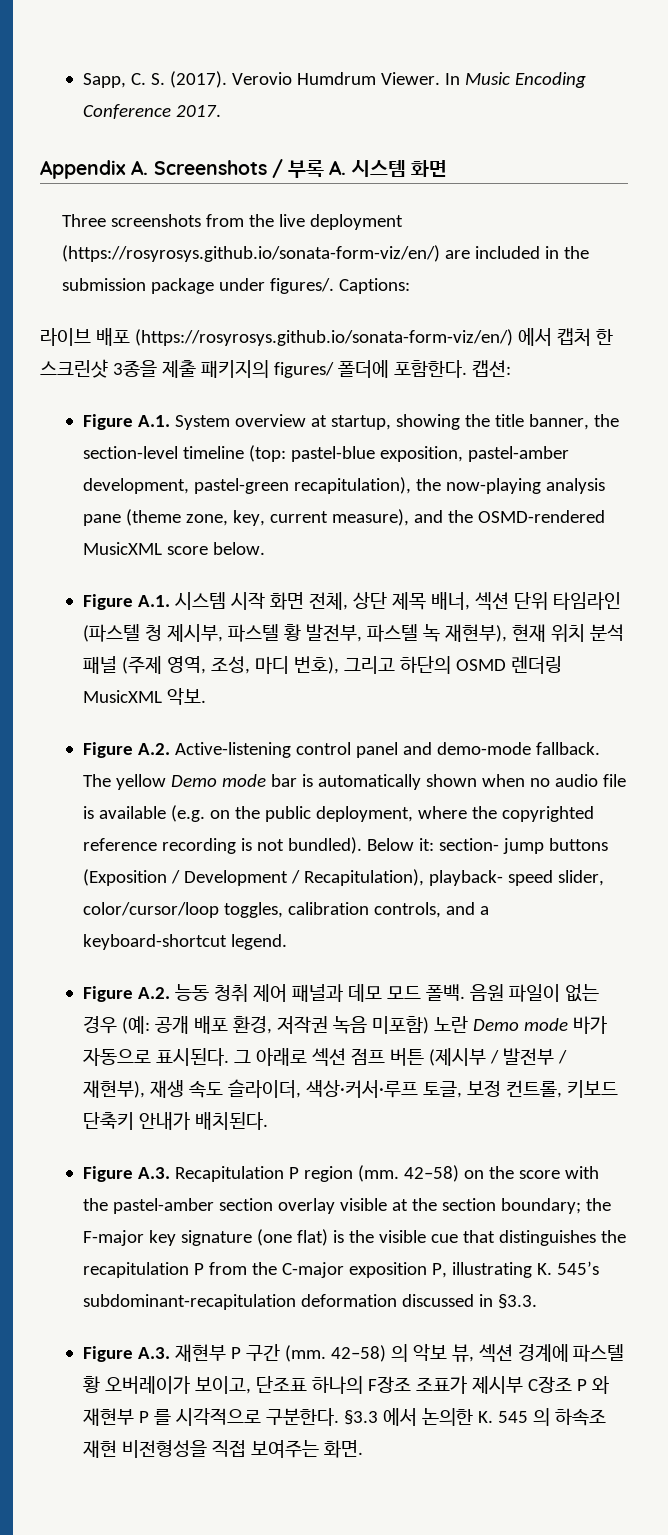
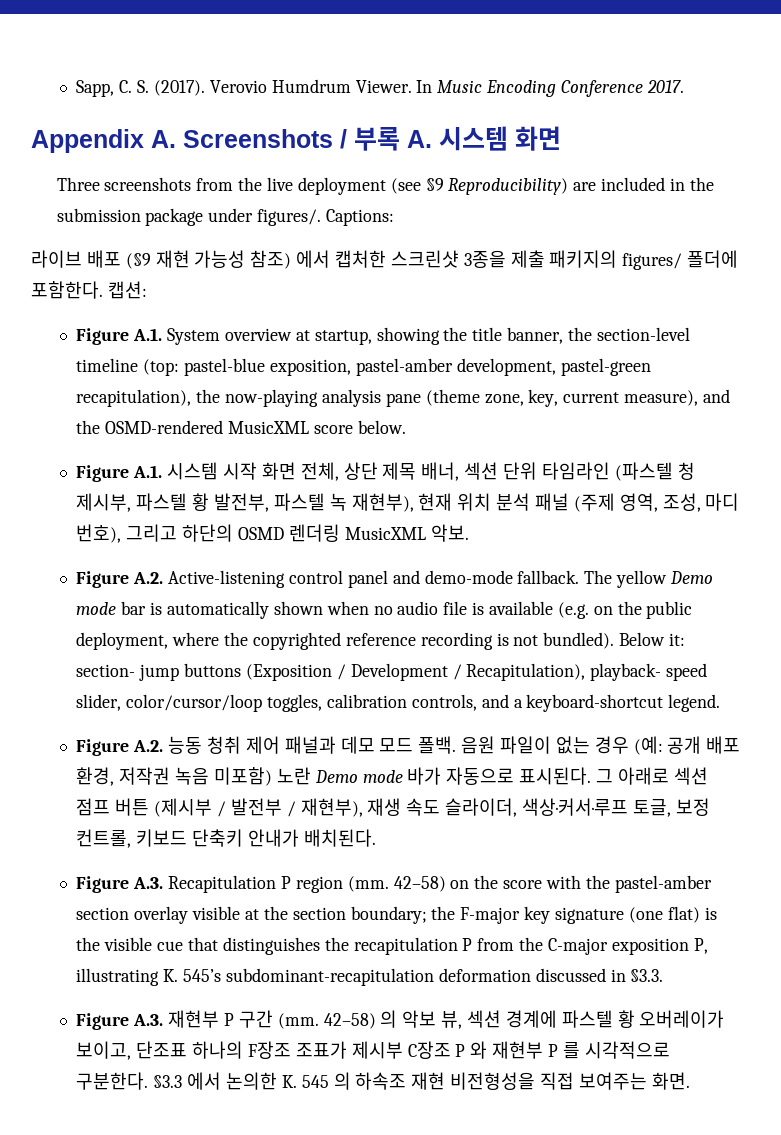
- Three screenshots from the live deployment (https://rosyrosys.github.io/sonata-form-viz/en/) are included in the submission package under figures/.
+ Three screenshots from the live deployment (see §9 Reproducibility) are included in the submission package under figures/.
- 라이브 배포 (https://rosyrosys.github.io/sonata-form-viz/en/) 에서 캡처 한 스크린샷 3종을 제출 패키지의 figures/ 폴더에 포함한다.
+ 라이브 배포 (§9 재현 가능성 참조) 에서 캡처한 스크린샷 3종을 제출 패키지의 figures/ 폴더에 포함한다.

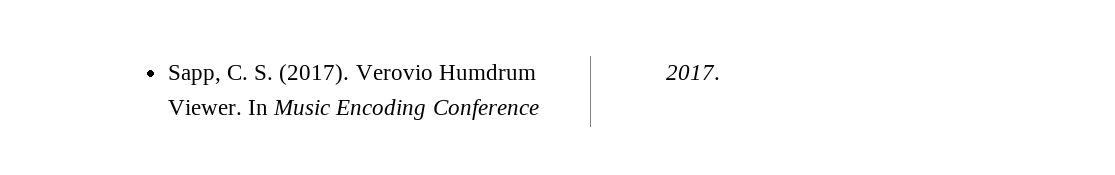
- Appendix A. Screenshots / 부록 A. 시스템 화면
- Three screenshots from the live deployment (see §9 Reproducibility) are included in the submission package under figures/. Captions:
- 라이브 배포 (§9 재현 가능성 참조) 에서 캡처한 스크린샷 3종을 제출 패키지의 figures/ 폴더에 포함한다. 캡션:
- Figure A.1. System overview at startup, showing the title banner, the section-level timeline (top: pastel-blue exposition, pastel-amber development, pastel-green recapitulation), the now-playing analysis pane (theme zone, key, current measure), and the OSMD-rendered MusicXML score below.
- Figure A.1. 시스템 시작 화면 전체, 상단 제목 배너, 섹션 단위 타임라인 (파스텔 청 제시부, 파스텔 황 발전부, 파스텔 녹 재현부), 현재 위치 분석 패널 (주제 영역, 조성, 마디 번호), 그리고 하단의 OSMD 렌더링 MusicXML 악보.
- Figure A.2. Active-listening control panel and demo-mode fallback. The yellow Demo mode bar is automatically shown when no audio file is available (e.g. on the public deployment, where the copyrighted reference recording is not bundled). Below it: section- jump buttons (Exposition / Development / Recapitulation), playback- speed slider, color/cursor/loop toggles, calibration controls, and a keyboard-shortcut legend.
- Figure A.2. 능동 청취 제어 패널과 데모 모드 폴백. 음원 파일이 없는 경우 (예: 공개 배포 환경, 저작권 녹음 미포함) 노란 Demo mode 바가 자동으로 표시된다. 그 아래로 섹션 점프 버튼 (제시부 / 발전부 / 재현부), 재생 속도 슬라이더, 색상·커서·루프 토글, 보정 컨트롤, 키보드 단축키 안내가 배치된다.
- Figure A.3. Recapitulation P region (mm. 42–58) on the score with the pastel-amber section overlay visible at the section boundary; the F-major key signature (one flat) is the visible cue that distinguishes the recapitulation P from the C-major exposition P, illustrating K. 545’s subdominant-recapitulation deformation discussed in §3.3.
- Figure A.3. 재현부 P 구간 (mm. 42–58) 의 악보 뷰, 섹션 경계에 파스텔 황 오버레이가 보이고, 단조표 하나의 F장조 조표가 제시부 C장조 P 와 재현부 P 를 시각적으로 구분한다. §3.3 에서 논의한 K. 545 의 하속조 재현 비전형성을 직접 보여주는 화면.

